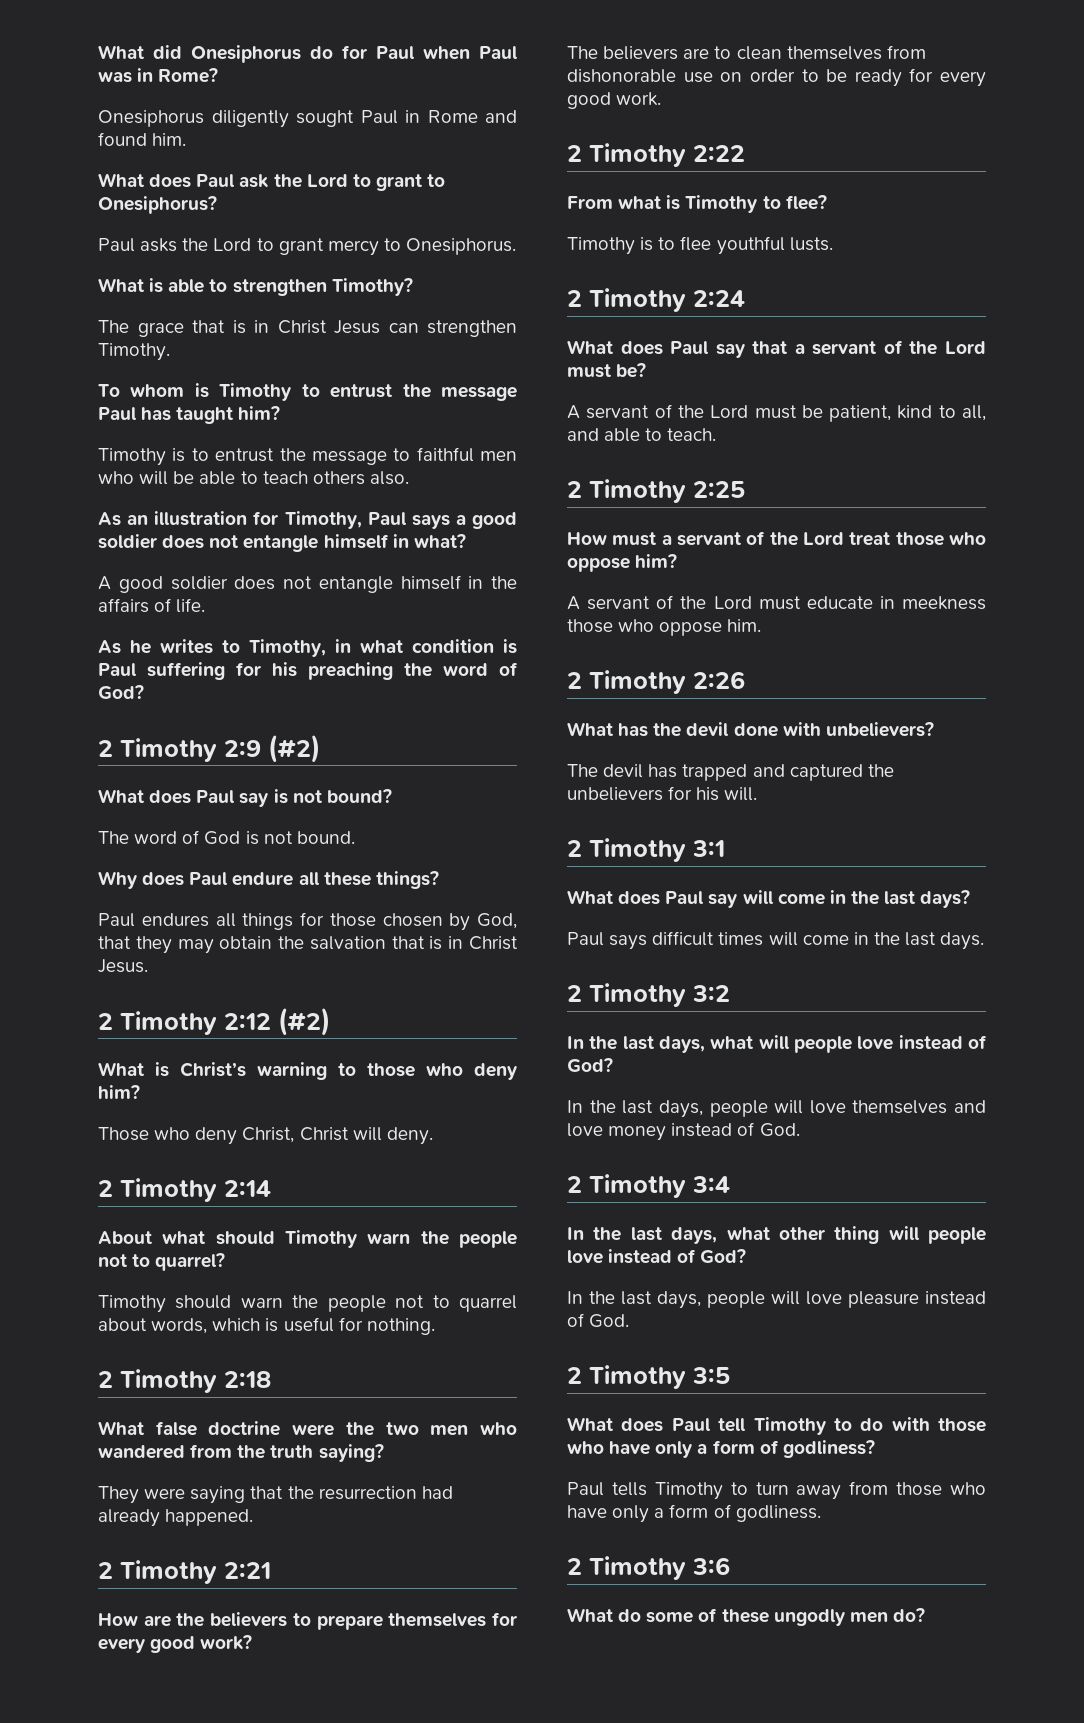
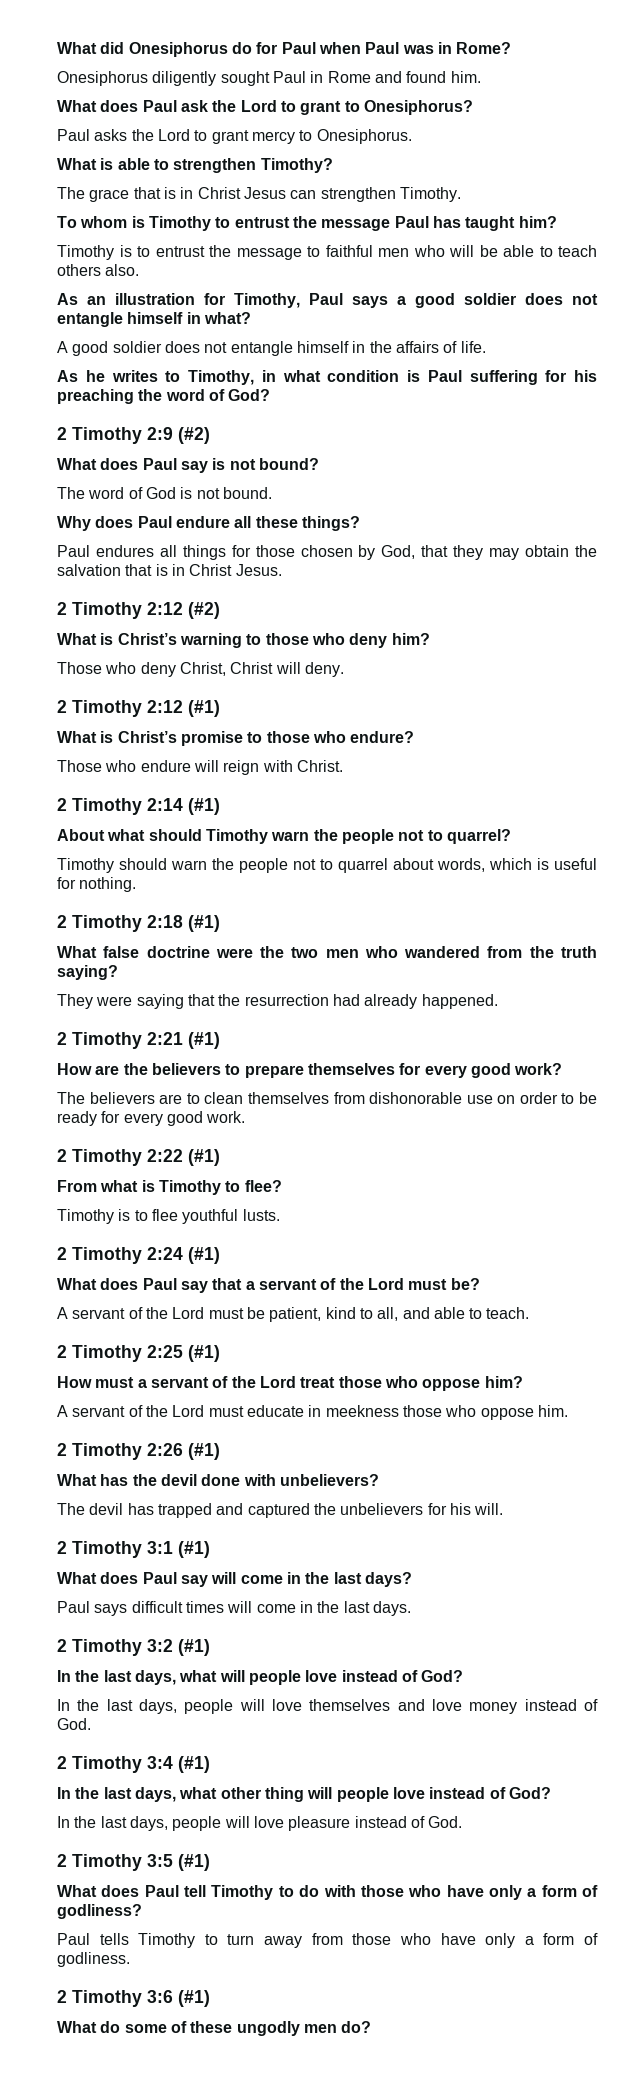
+ 2 Timothy 2:12 (#1)
+ What is Christ’s promise to those who endure?
+ Those who endure will reign with Christ.
- 2 Timothy 2:14
+ 2 Timothy 2:14 (#1)
- 2 Timothy 2:18
+ 2 Timothy 2:18 (#1)
- 2 Timothy 2:21
+ 2 Timothy 2:21 (#1)
- 2 Timothy 2:22
+ 2 Timothy 2:22 (#1)
- 2 Timothy 2:24
+ 2 Timothy 2:24 (#1)
- 2 Timothy 2:25
+ 2 Timothy 2:25 (#1)
- 2 Timothy 2:26
+ 2 Timothy 2:26 (#1)
- 2 Timothy 3:1
+ 2 Timothy 3:1 (#1)
- 2 Timothy 3:2
+ 2 Timothy 3:2 (#1)
- 2 Timothy 3:4
+ 2 Timothy 3:4 (#1)
- 2 Timothy 3:5
+ 2 Timothy 3:5 (#1)
- 2 Timothy 3:6
+ 2 Timothy 3:6 (#1)

